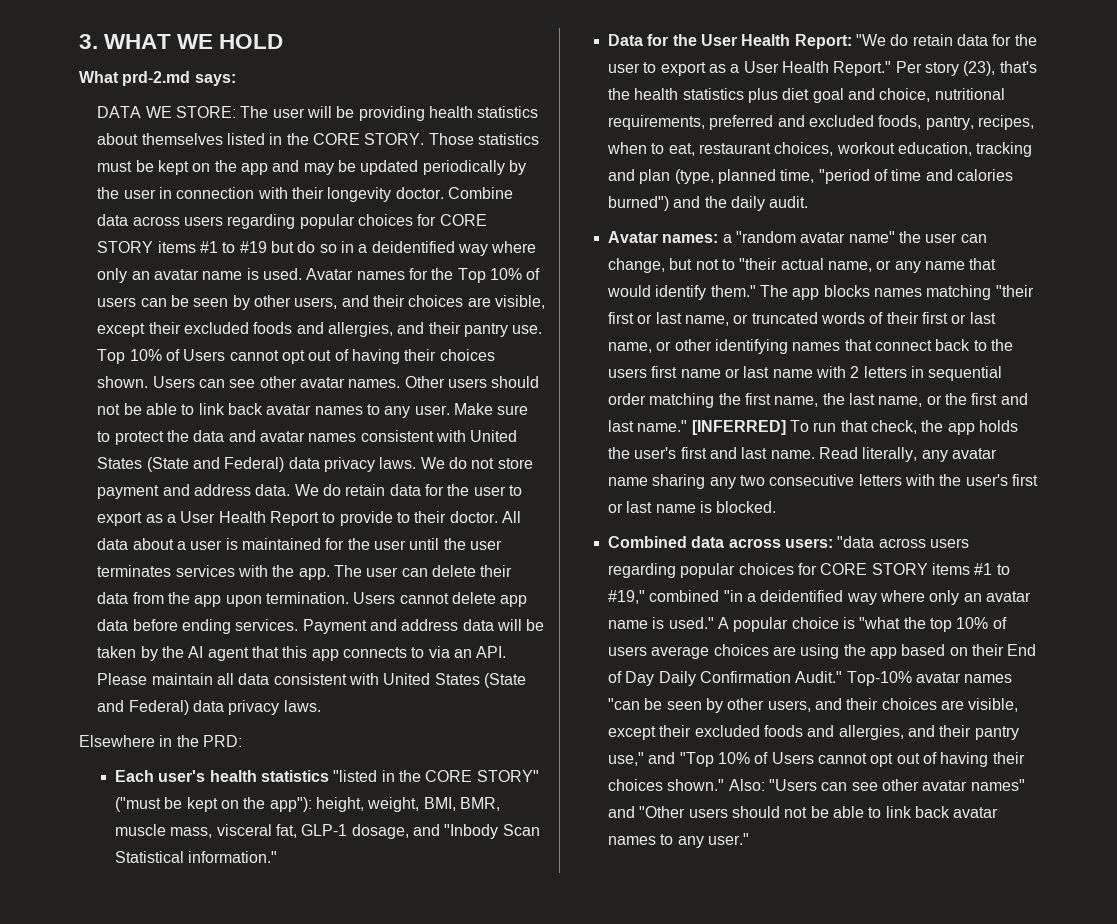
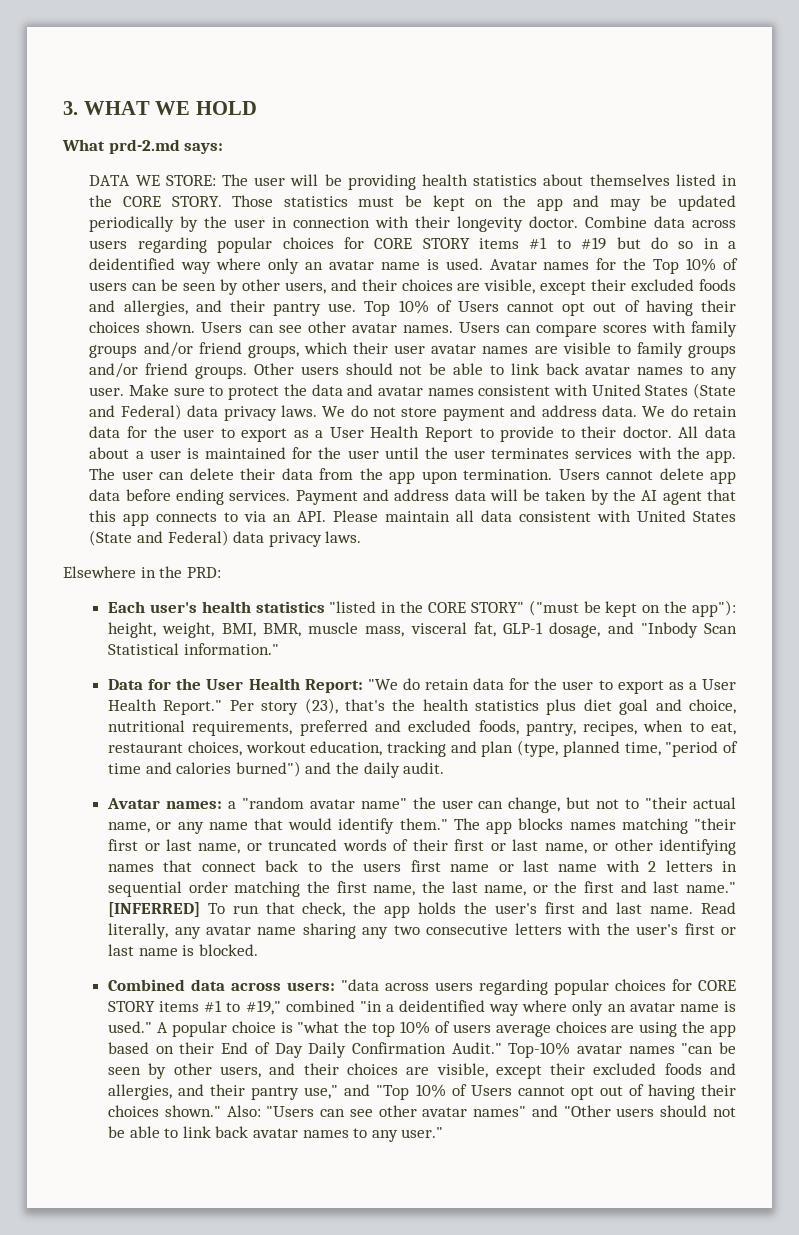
+ Users can compare scores with family groups and/or friend groups, which their user avatar names are visible to family groups and/or friend groups.

